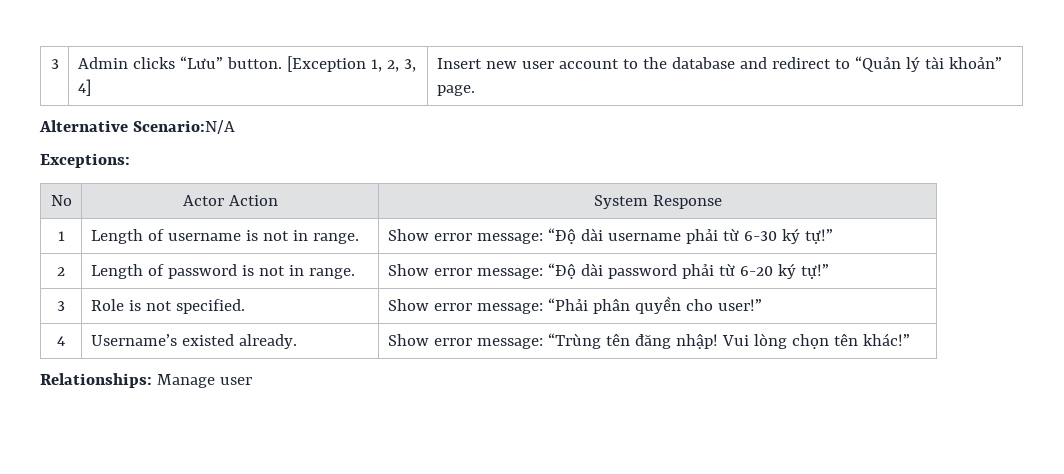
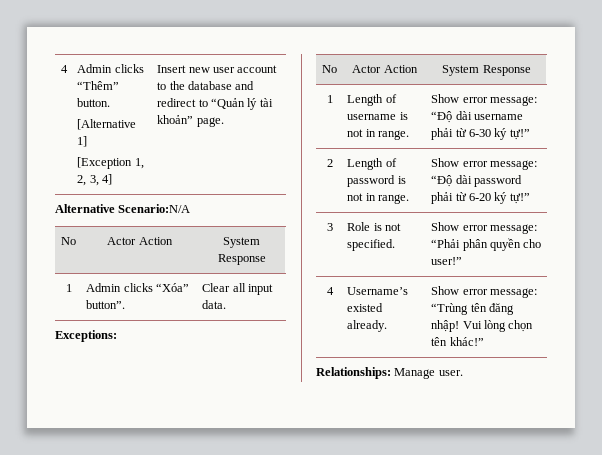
- 3 | Admin clicks “Lưu” button. [Exception 1, 2, 3, 4] | Insert new user account to the database and redirect to “Quản lý tài khoản” page.
+ 4 | Admin clicks “Thêm” button.
+ [Alternative 1]
+ [Exception 1, 2, 3, 4] | Insert new user account to the database and redirect to “Quản lý tài khoản” page.
  Alternative Scenario:N/A
+ No | Actor Action | System Response
+ 1 | Admin clicks “Xóa” button”. | Clear all input data.
- Relationships: Manage user
+ Relationships: Manage user.

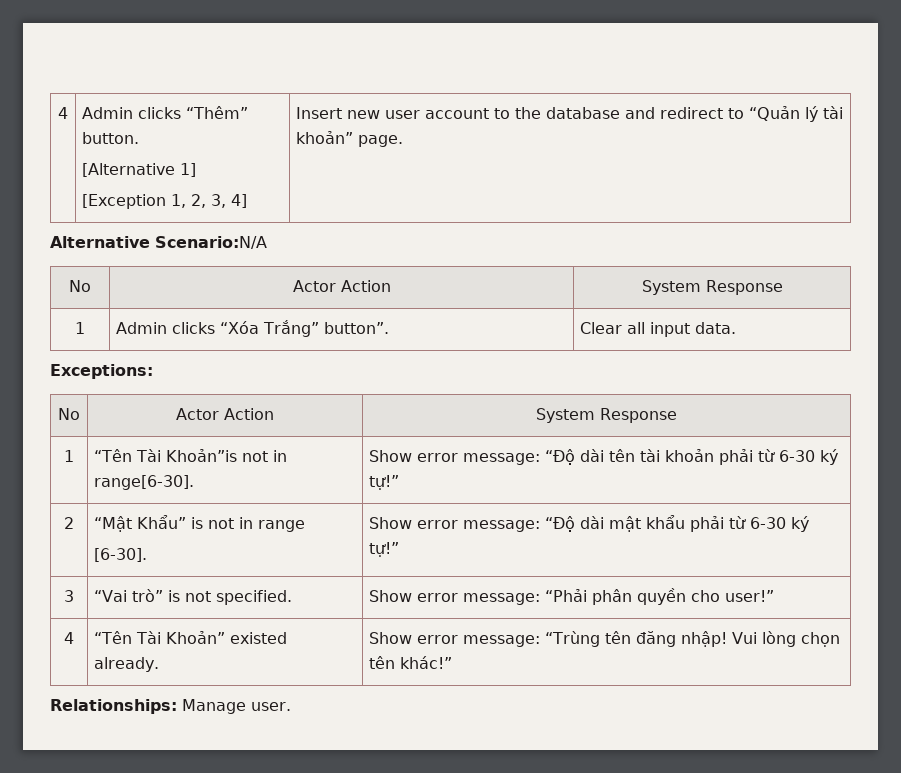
- 1 | Admin clicks “Xóa” button”. | Clear all input data.
+ 1 | Admin clicks “Xóa Trắng” button”. | Clear all input data.
- 1 | Length of username is not in range. | Show error message: “Độ dài username phải từ 6-30 ký tự!”
+ 1 | “Tên Tài Khoản”is not in range[6-30]. | Show error message: “Độ dài tên tài khoản phải từ 6-30 ký tự!”
- 2 | Length of password is not in range. | Show error message: “Độ dài password phải từ 6-20 ký tự!”
+ 2 | “Mật Khẩu” is not in range
+ [6-30]. | Show error message: “Độ dài mật khẩu phải từ 6-30 ký tự!”
- 3 | Role is not specified. | Show error message: “Phải phân quyền cho user!”
+ 3 | “Vai trò” is not specified. | Show error message: “Phải phân quyền cho user!”
- 4 | Username’s existed already. | Show error message: “Trùng tên đăng nhập! Vui lòng chọn tên khác!”
+ 4 | “Tên Tài Khoản” existed already. | Show error message: “Trùng tên đăng nhập! Vui lòng chọn tên khác!”

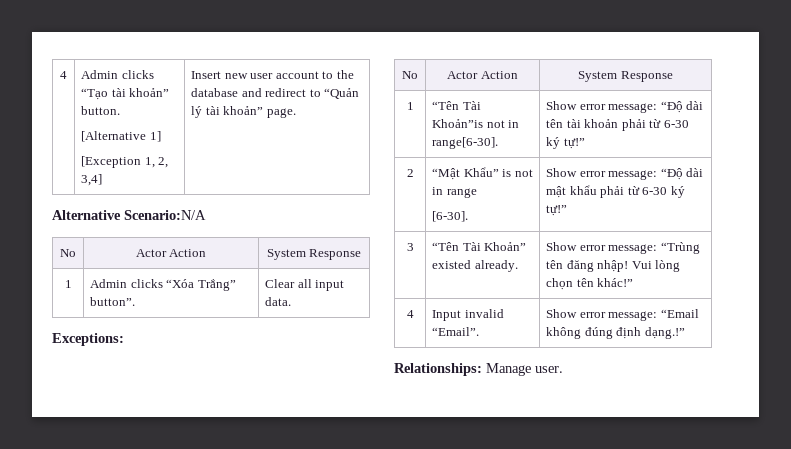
- 4 | Admin clicks “Thêm” button.
+ 4 | Admin clicks “Tạo tài khoản” button.
  [Alternative 1]
- [Exception 1, 2, 3, 4] | Insert new user account to the database and redirect to “Quản lý tài khoản” page.
+ [Exception 1, 2, 3,4] | Insert new user account to the database and redirect to “Quản lý tài khoản” page.
- 3 | “Vai trò” is not specified. | Show error message: “Phải phân quyền cho user!”
- 4 | “Tên Tài Khoản” existed already. | Show error message: “Trùng tên đăng nhập! Vui lòng chọn tên khác!”
+ 3 | “Tên Tài Khoản” existed already. | Show error message: “Trùng tên đăng nhập! Vui lòng chọn tên khác!”
+ 4 | Input invalid “Email”. | Show error message: “Email không đúng định dạng.!”

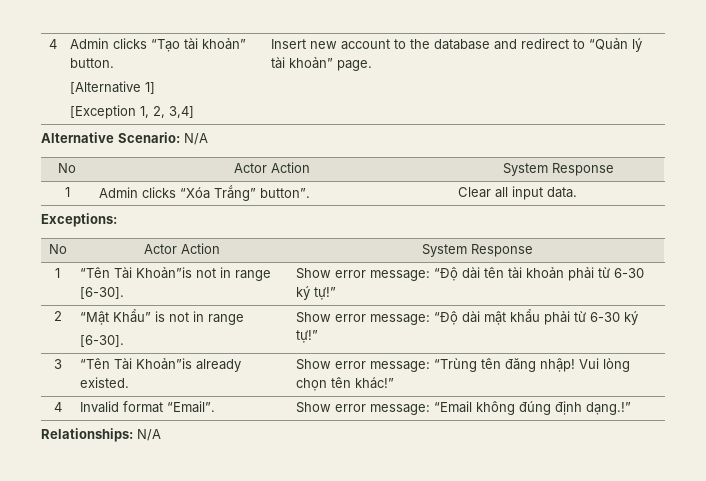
  4 | Admin clicks “Tạo tài khoản” button.
  [Alternative 1]
- [Exception 1, 2, 3,4] | Insert new user account to the database and redirect to “Quản lý tài khoản” page.
+ [Exception 1, 2, 3,4] | Insert new account to the database and redirect to “Quản lý tài khoản” page.
- Alternative Scenario:N/A
+ Alternative Scenario: N/A
- 1 | “Tên Tài Khoản”is not in range[6-30]. | Show error message: “Độ dài tên tài khoản phải từ 6-30 ký tự!”
+ 1 | “Tên Tài Khoản”is not in range [6-30]. | Show error message: “Độ dài tên tài khoản phải từ 6-30 ký tự!”
- 3 | “Tên Tài Khoản” existed already. | Show error message: “Trùng tên đăng nhập! Vui lòng chọn tên khác!”
+ 3 | “Tên Tài Khoản”is already existed. | Show error message: “Trùng tên đăng nhập! Vui lòng chọn tên khác!”
- 4 | Input invalid “Email”. | Show error message: “Email không đúng định dạng.!”
+ 4 | Invalid format “Email”. | Show error message: “Email không đúng định dạng.!”
- Relationships: Manage user.
+ Relationships: N/A

